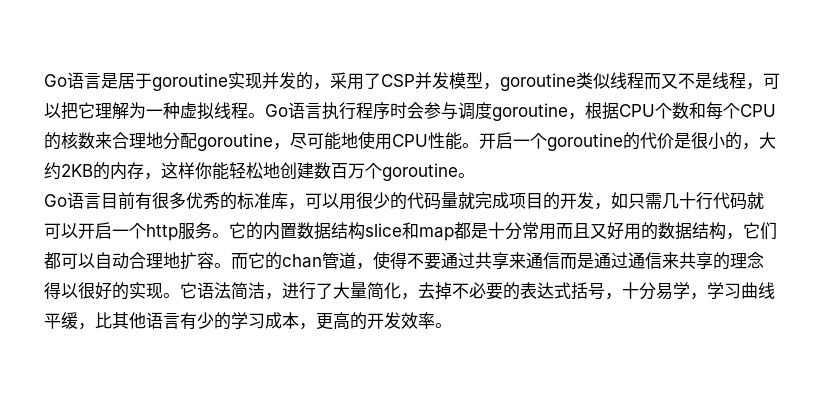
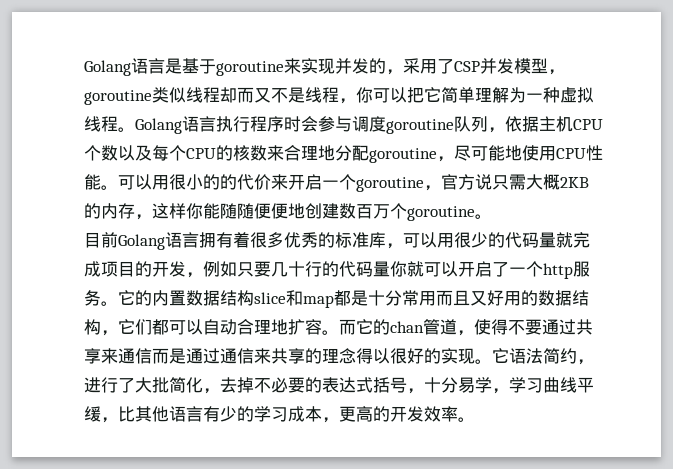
- Go语言是居于goroutine实现并发的，采用了CSP并发模型，goroutine类似线程而又不是线程，可以把它理解为一种虚拟线程。
+ Golang语言是基于goroutine来实现并发的，采用了CSP并发模型，goroutine类似线程却而又不是线程，你可以把它简单理解为一种虚拟线程。
- Go语言执行程序时会参与调度goroutine，根据CPU个数和每个CPU的核数来合理地分配goroutine，尽可能地使用CPU性能。
+ Golang语言执行程序时会参与调度goroutine队列，依据主机CPU个数以及每个CPU的核数来合理地分配goroutine，尽可能地使用CPU性能。
- 开启一个goroutine的代价是很小的，大约2KB的内存，这样你能轻松地创建数百万个goroutine。
+ 可以用很小的的代价来开启一个goroutine，官方说只需大概2KB的内存，这样你能随随便便地创建数百万个goroutine。
- Go语言目前有很多优秀的标准库，可以用很少的代码量就完成项目的开发，如只需几十行代码就可以开启一个http服务。
+ 目前Golang语言拥有着很多优秀的标准库，可以用很少的代码量就完成项目的开发，例如只要几十行的代码量你就可以开启了一个http服务。
- 它语法简洁，进行了大量简化，去掉不必要的表达式括号，十分易学，学习曲线平缓，比其他语言有少的学习成本，更高的开发效率。
+ 它语法简约，进行了大批简化，去掉不必要的表达式括号，十分易学，学习曲线平缓，比其他语言有少的学习成本，更高的开发效率。

